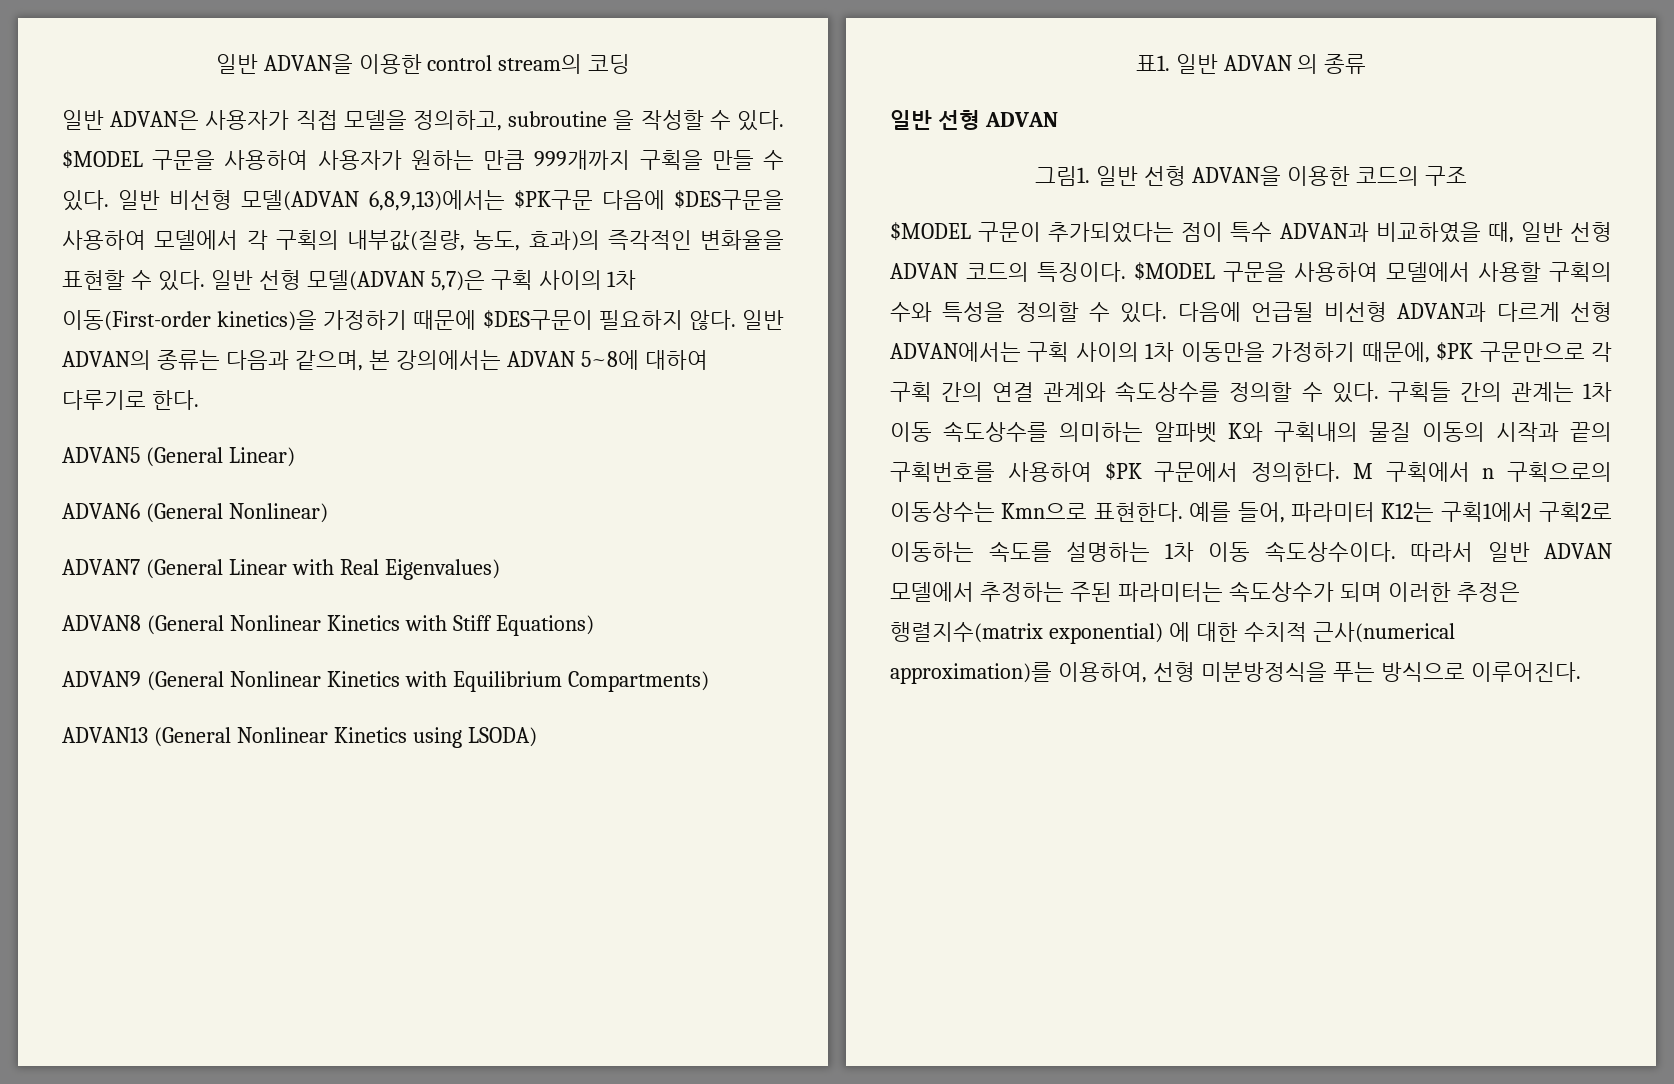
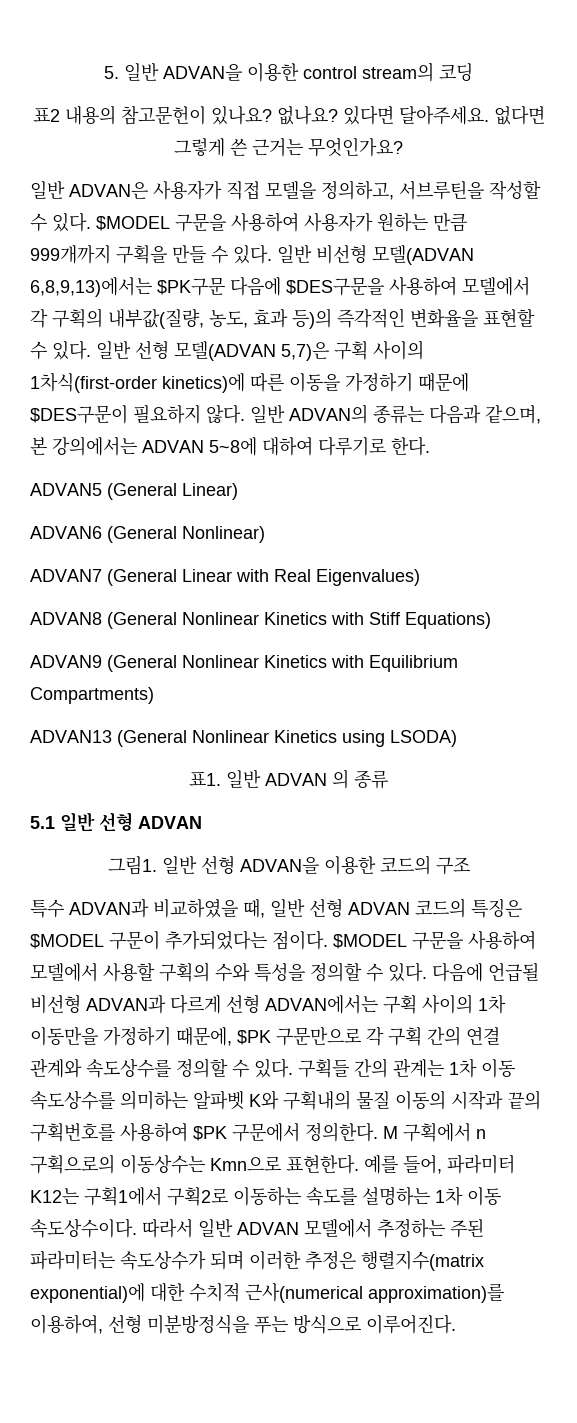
- 일반 ADVAN을 이용한 control stream의 코딩
+ 5. 일반 ADVAN을 이용한 control stream의 코딩
+ 표2 내용의 참고문헌이 있나요? 없나요? 있다면 달아주세요. 없다면 그렇게 쓴 근거는 무엇인가요?
- 일반 ADVAN은 사용자가 직접 모델을 정의하고, subroutine 을 작성할 수 있다.
+ 일반 ADVAN은 사용자가 직접 모델을 정의하고, 서브루틴을 작성할 수 있다.
- 일반 비선형 모델(ADVAN 6,8,9,13)에서는 $PK구문 다음에 $DES구문을 사용하여 모델에서 각 구획의 내부값(질량, 농도, 효과)의 즉각적인 변화율을 표현할 수 있다.
+ 일반 비선형 모델(ADVAN 6,8,9,13)에서는 $PK구문 다음에 $DES구문을 사용하여 모델에서 각 구획의 내부값(질량, 농도, 효과 등)의 즉각적인 변화율을 표현할 수 있다.
- 일반 선형 모델(ADVAN 5,7)은 구획 사이의 1차 이동(First-order kinetics)을 가정하기 때문에 $DES구문이 필요하지 않다.
+ 일반 선형 모델(ADVAN 5,7)은 구획 사이의 1차식(first-order kinetics)에 따른 이동을 가정하기 때문에 $DES구문이 필요하지 않다.
  일반 ADVAN 의 종류
- 일반 선형 ADVAN
+ 5.1 일반 선형 ADVAN
- $MODEL 구문이 추가되었다는 점이 특수 ADVAN과 비교하였을 때, 일반 선형 ADVAN 코드의 특징이다.
+ 특수 ADVAN과 비교하였을 때, 일반 선형 ADVAN 코드의 특징은 $MODEL 구문이 추가되었다는 점이다.
- 따라서 일반 ADVAN 모델에서 추정하는 주된 파라미터는 속도상수가 되며 이러한 추정은 행렬지수(matrix exponential) 에 대한 수치적 근사(numerical approximation)를 이용하여, 선형 미분방정식을 푸는 방식으로 이루어진다.
+ 따라서 일반 ADVAN 모델에서 추정하는 주된 파라미터는 속도상수가 되며 이러한 추정은 행렬지수(matrix exponential)에 대한 수치적 근사(numerical approximation)를 이용하여, 선형 미분방정식을 푸는 방식으로 이루어진다.

